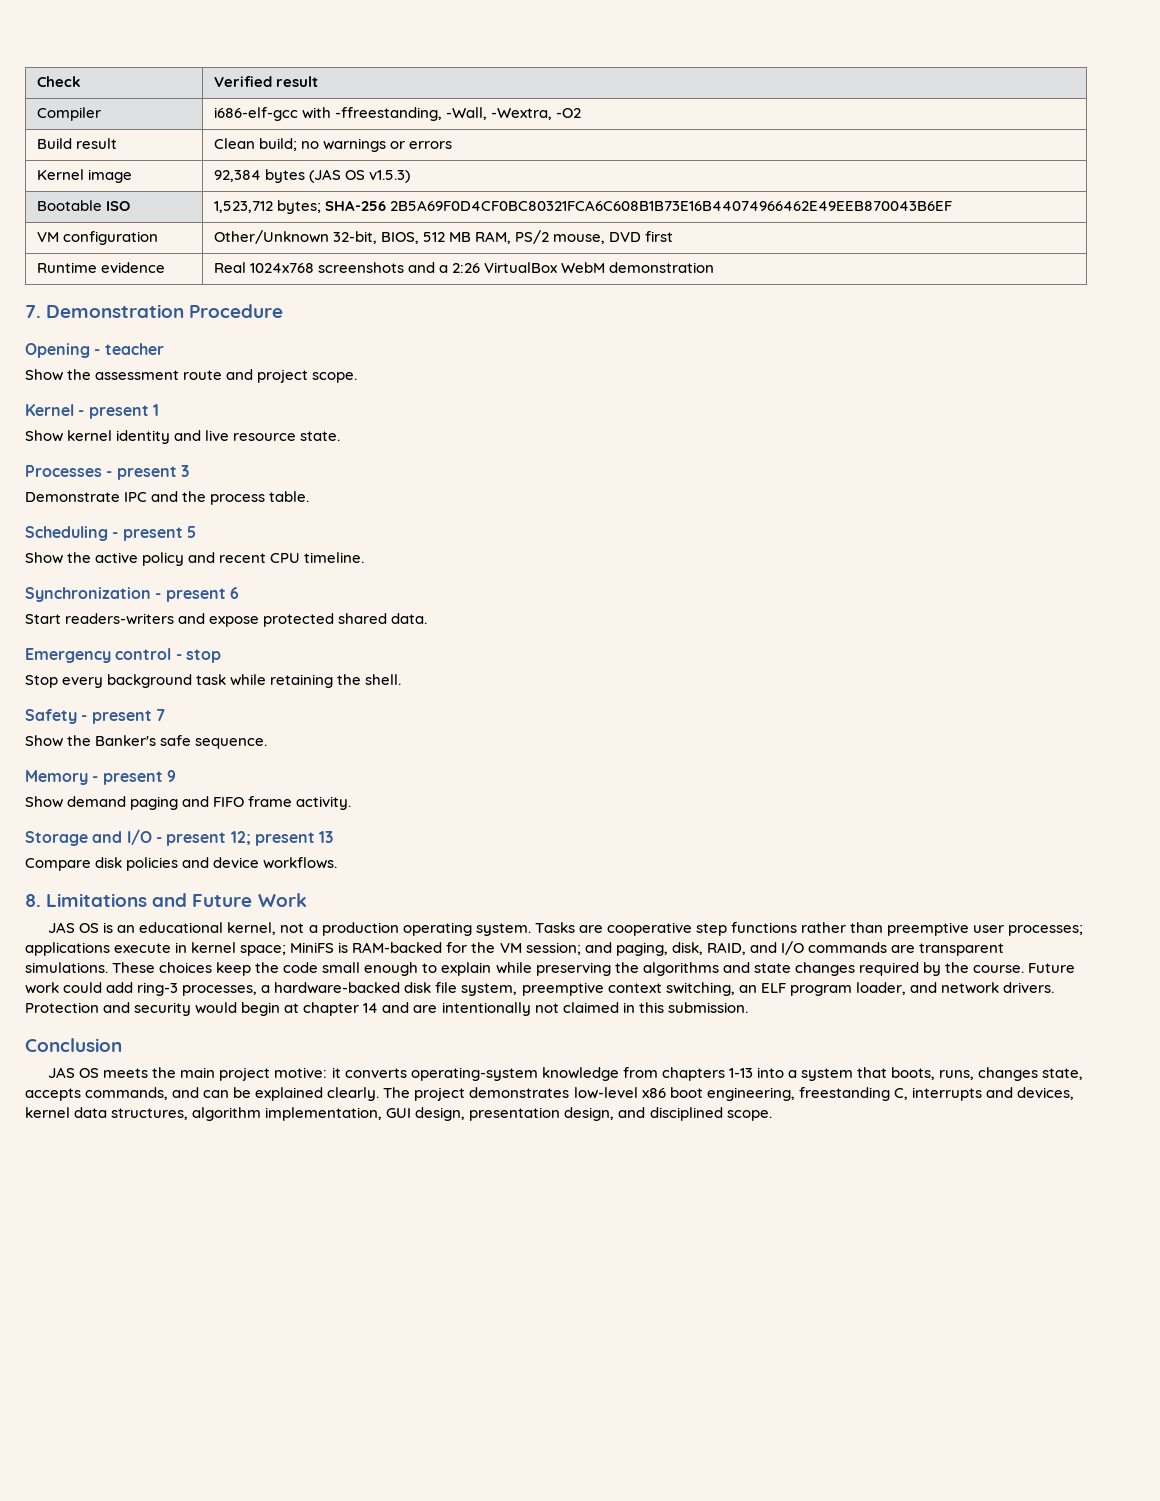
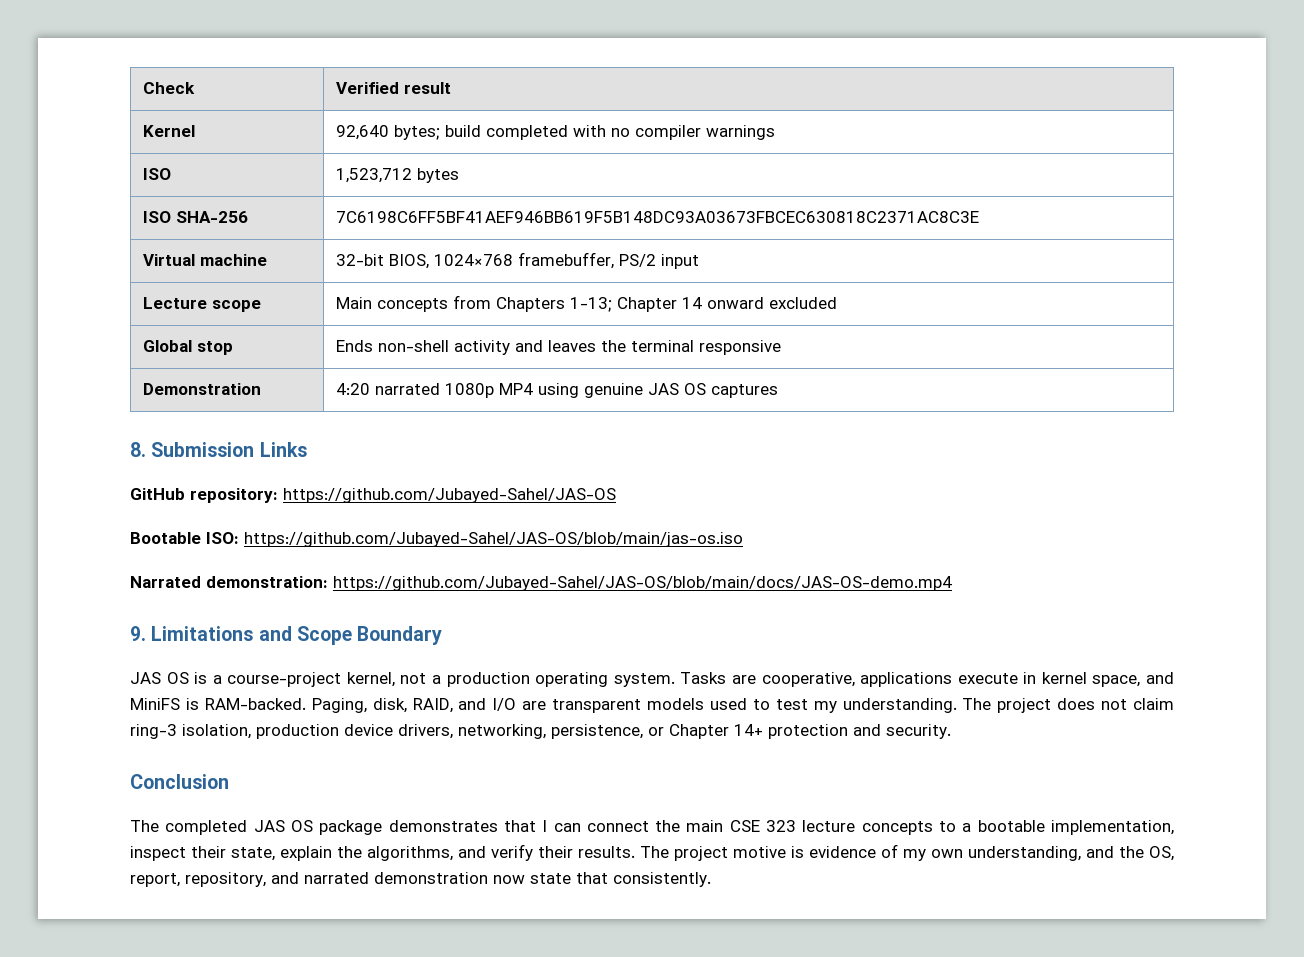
- Compiler | i686-elf-gcc with -ffreestanding, -Wall, -Wextra, -O2
- Build result | Clean build; no warnings or errors
- Kernel image | 92,384 bytes (JAS OS v1.5.3)
- Bootable ISO | 1,523,712 bytes; SHA-256 2B5A69F0D4CF0BC80321FCA6C608B1B73E16B44074966462E49EEB870043B6EF
- VM configuration | Other/Unknown 32-bit, BIOS, 512 MB RAM, PS/2 mouse, DVD first
- Runtime evidence | Real 1024x768 screenshots and a 2:26 VirtualBox WebM demonstration
- 7. Demonstration Procedure
- Opening - teacher
- Show the assessment route and project scope.
- Kernel - present 1
- Show kernel identity and live resource state.
- Processes - present 3
- Demonstrate IPC and the process table.
- Scheduling - present 5
- Show the active policy and recent CPU timeline.
- Synchronization - present 6
- Start readers-writers and expose protected shared data.
- Emergency control - stop
- Stop every background task while retaining the shell.
- Safety - present 7
- Show the Banker's safe sequence.
- Memory - present 9
- Show demand paging and FIFO frame activity.
- Storage and I/O - present 12; present 13
- Compare disk policies and device workflows.
- 8. Limitations and Future Work
+ Kernel | 92,640 bytes; build completed with no compiler warnings
+ ISO | 1,523,712 bytes
+ ISO SHA-256 | 7C6198C6FF5BF41AEF946BB619F5B148DC93A03673FBCEC630818C2371AC8C3E
+ Virtual machine | 32-bit BIOS, 1024×768 framebuffer, PS/2 input
+ Lecture scope | Main concepts from Chapters 1-13; Chapter 14 onward excluded
+ Global stop | Ends non-shell activity and leaves the terminal responsive
+ Demonstration | 4:20 narrated 1080p MP4 using genuine JAS OS captures
+ 8. Submission Links
+ GitHub repository: https://github.com/Jubayed-Sahel/JAS-OS
+ Bootable ISO: https://github.com/Jubayed-Sahel/JAS-OS/blob/main/jas-os.iso
+ Narrated demonstration: https://github.com/Jubayed-Sahel/JAS-OS/blob/main/docs/JAS-OS-demo.mp4
+ 9. Limitations and Scope Boundary
- JAS OS is an educational kernel, not a production operating system.
+ JAS OS is a course-project kernel, not a production operating system.
- Tasks are cooperative step functions rather than preemptive user processes; applications execute in kernel space; MiniFS is RAM-backed for the VM session; and paging, disk, RAID, and I/O commands are transparent simulations. These choices keep the code small enough to explain while preserving the algorithms and state changes required by the course. Future work could add ring-3 processes, a hardware-backed disk file system, preemptive context switching, an ELF program loader, and network drivers. Protection and security would begin at chapter 14 and are intentionally not claimed in this submission.
+ Tasks are cooperative, applications execute in kernel space, and MiniFS is RAM-backed. Paging, disk, RAID, and I/O are transparent models used to test my understanding. The project does not claim ring-3 isolation, production device drivers, networking, persistence, or Chapter 14+ protection and security.
  Conclusion
- JAS OS meets the main project motive: it converts operating-system knowledge from chapters 1-13 into a system that boots, runs, changes state, accepts commands, and can be explained clearly. The project demonstrates low-level x86 boot engineering, freestanding C, interrupts and devices, kernel data structures, algorithm implementation, GUI design, presentation design, and disciplined scope.
+ The completed JAS OS package demonstrates that I can connect the main CSE 323 lecture concepts to a bootable implementation, inspect their state, explain the algorithms, and verify their results. The project motive is evidence of my own understanding, and the OS, report, repository, and narrated demonstration now state that consistently.

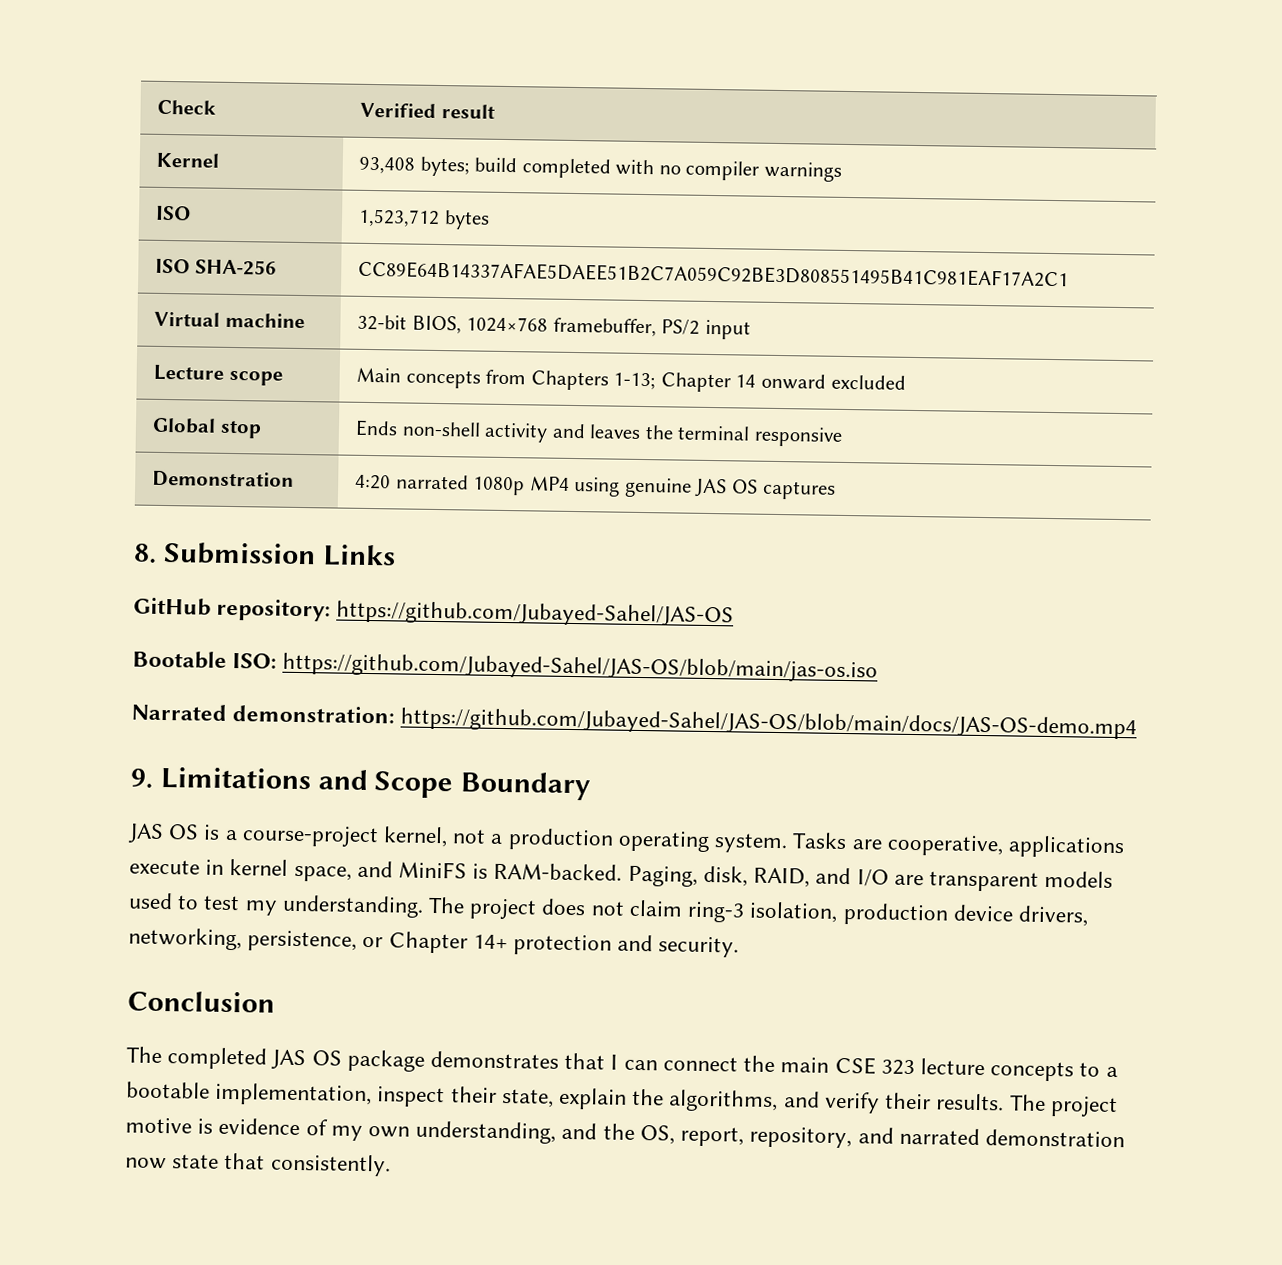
- Kernel | 92,640 bytes; build completed with no compiler warnings
+ Kernel | 93,408 bytes; build completed with no compiler warnings
- ISO SHA-256 | 7C6198C6FF5BF41AEF946BB619F5B148DC93A03673FBCEC630818C2371AC8C3E
+ ISO SHA-256 | CC89E64B14337AFAE5DAEE51B2C7A059C92BE3D808551495B41C981EAF17A2C1

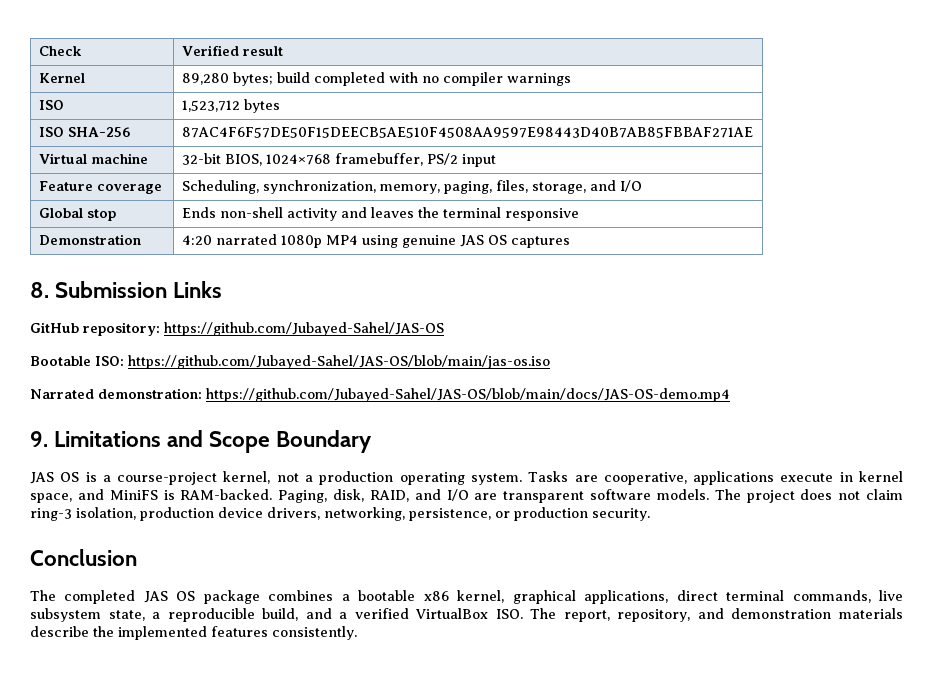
- Kernel | 93,408 bytes; build completed with no compiler warnings
+ Kernel | 89,280 bytes; build completed with no compiler warnings
- ISO SHA-256 | CC89E64B14337AFAE5DAEE51B2C7A059C92BE3D808551495B41C981EAF17A2C1
+ ISO SHA-256 | 87AC4F6F57DE50F15DEECB5AE510F4508AA9597E98443D40B7AB85FBBAF271AE
- Lecture scope | Main concepts from Chapters 1-13; Chapter 14 onward excluded
+ Feature coverage | Scheduling, synchronization, memory, paging, files, storage, and I/O
- Paging, disk, RAID, and I/O are transparent models used to test my understanding.
+ Paging, disk, RAID, and I/O are transparent software models.
- The project does not claim ring-3 isolation, production device drivers, networking, persistence, or Chapter 14+ protection and security.
+ The project does not claim ring-3 isolation, production device drivers, networking, persistence, or production security.
- The completed JAS OS package demonstrates that I can connect the main CSE 323 lecture concepts to a bootable implementation, inspect their state, explain the algorithms, and verify their results. The project motive is evidence of my own understanding, and the OS, report, repository, and narrated demonstration now state that consistently.
+ The completed JAS OS package combines a bootable x86 kernel, graphical applications, direct terminal commands, live subsystem state, a reproducible build, and a verified VirtualBox ISO. The report, repository, and demonstration materials describe the implemented features consistently.

